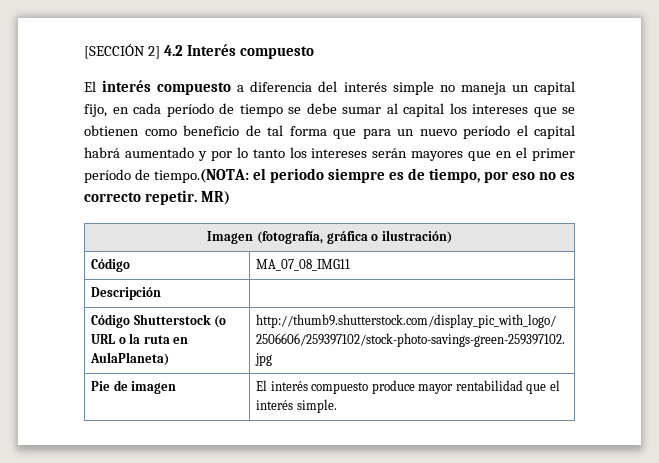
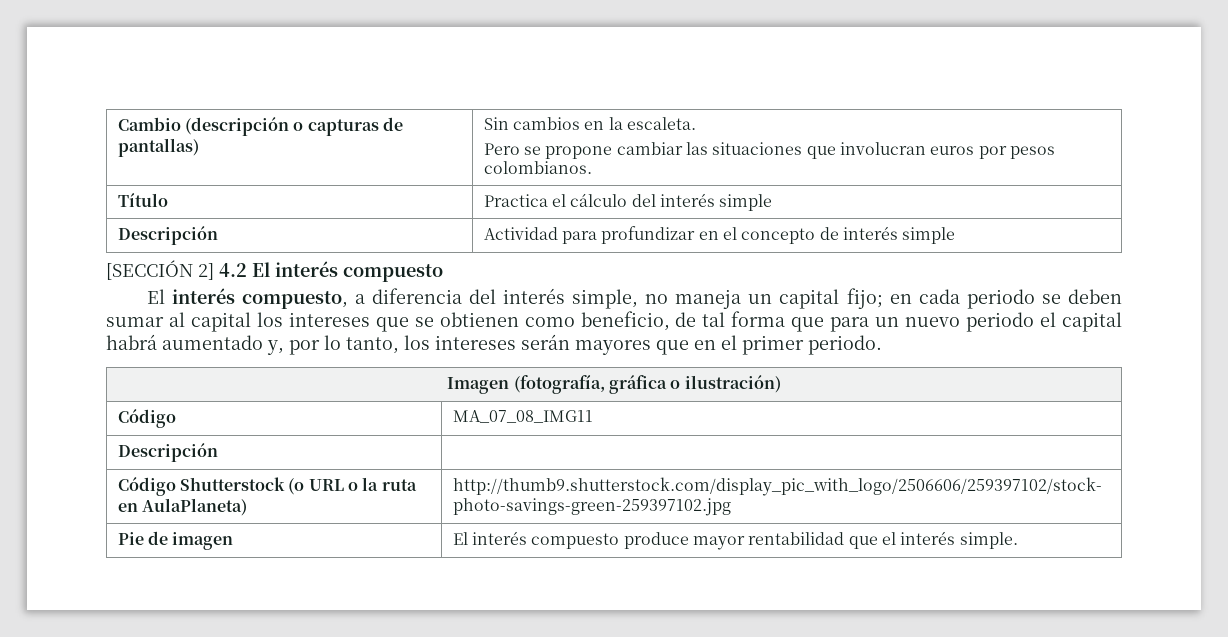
+ Cambio (descripción o capturas de pantallas) | Sin cambios en la escaleta.
+ Pero se propone cambiar las situaciones que involucran euros por pesos colombianos.
+ Título | Practica el cálculo del interés simple
+ Descripción | Actividad para profundizar en el concepto de interés simple
- [SECCIÓN 2] 4.2 Interés compuesto
+ [SECCIÓN 2] 4.2 El interés compuesto
- El interés compuesto a diferencia del interés simple no maneja un capital fijo, en cada período de tiempo se debe sumar al capital los intereses que se obtienen como beneficio de tal forma que para un nuevo período el capital habrá aumentado y por lo tanto los intereses serán mayores que en el primer período de tiempo.(NOTA: el periodo siempre es de tiempo, por eso no es correcto repetir. MR)
+ El interés compuesto, a diferencia del interés simple, no maneja un capital fijo; en cada periodo se deben sumar al capital los intereses que se obtienen como beneficio, de tal forma que para un nuevo periodo el capital habrá aumentado y, por lo tanto, los intereses serán mayores que en el primer periodo.

